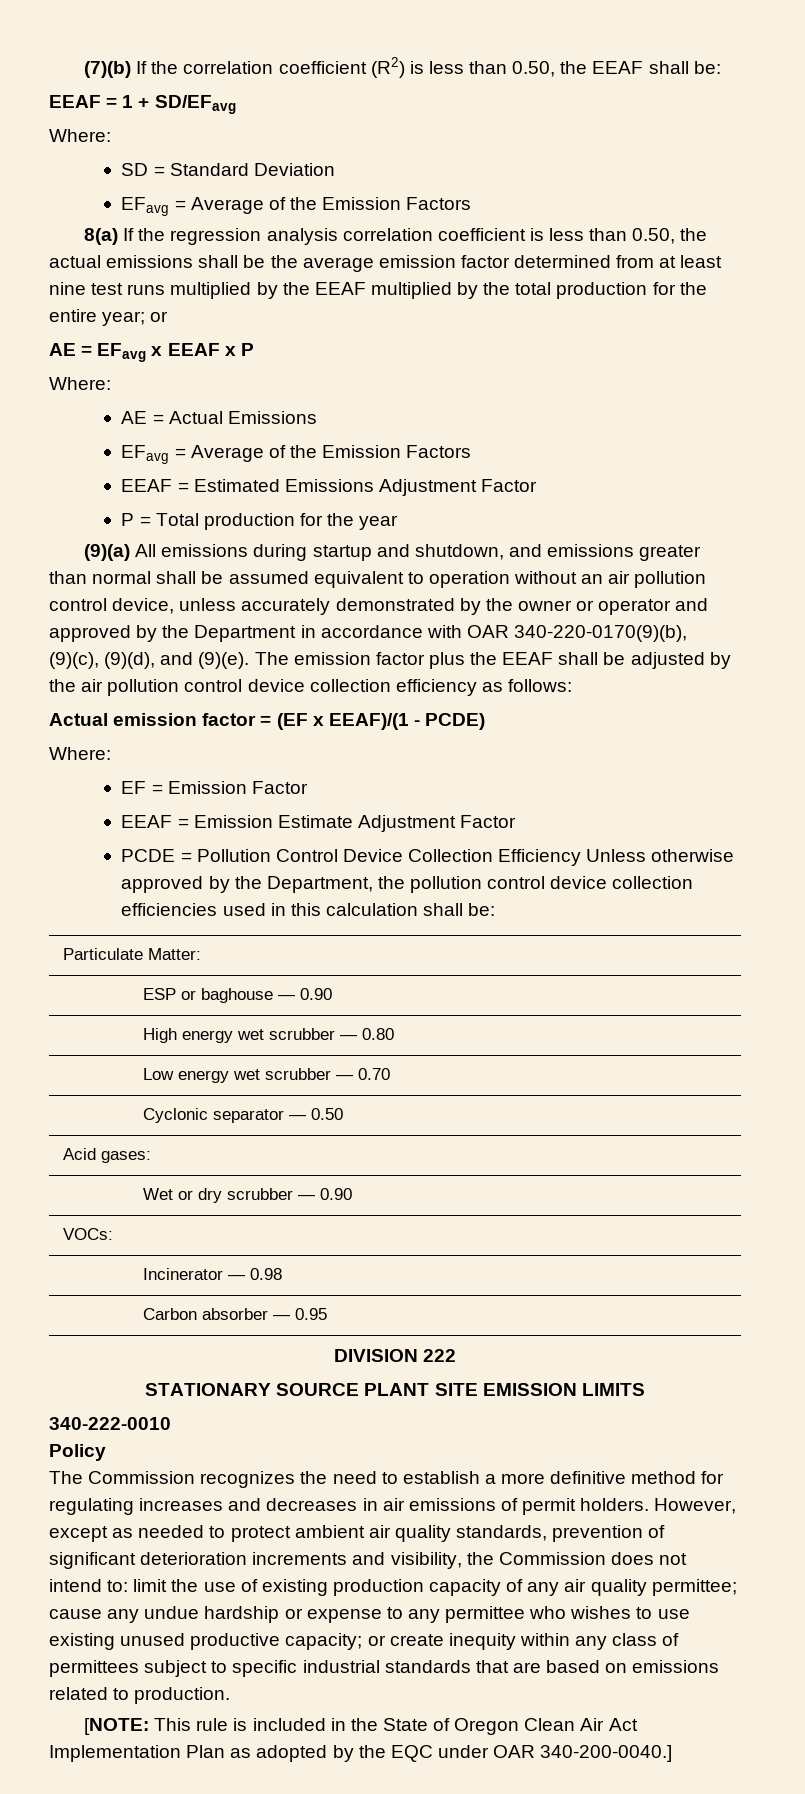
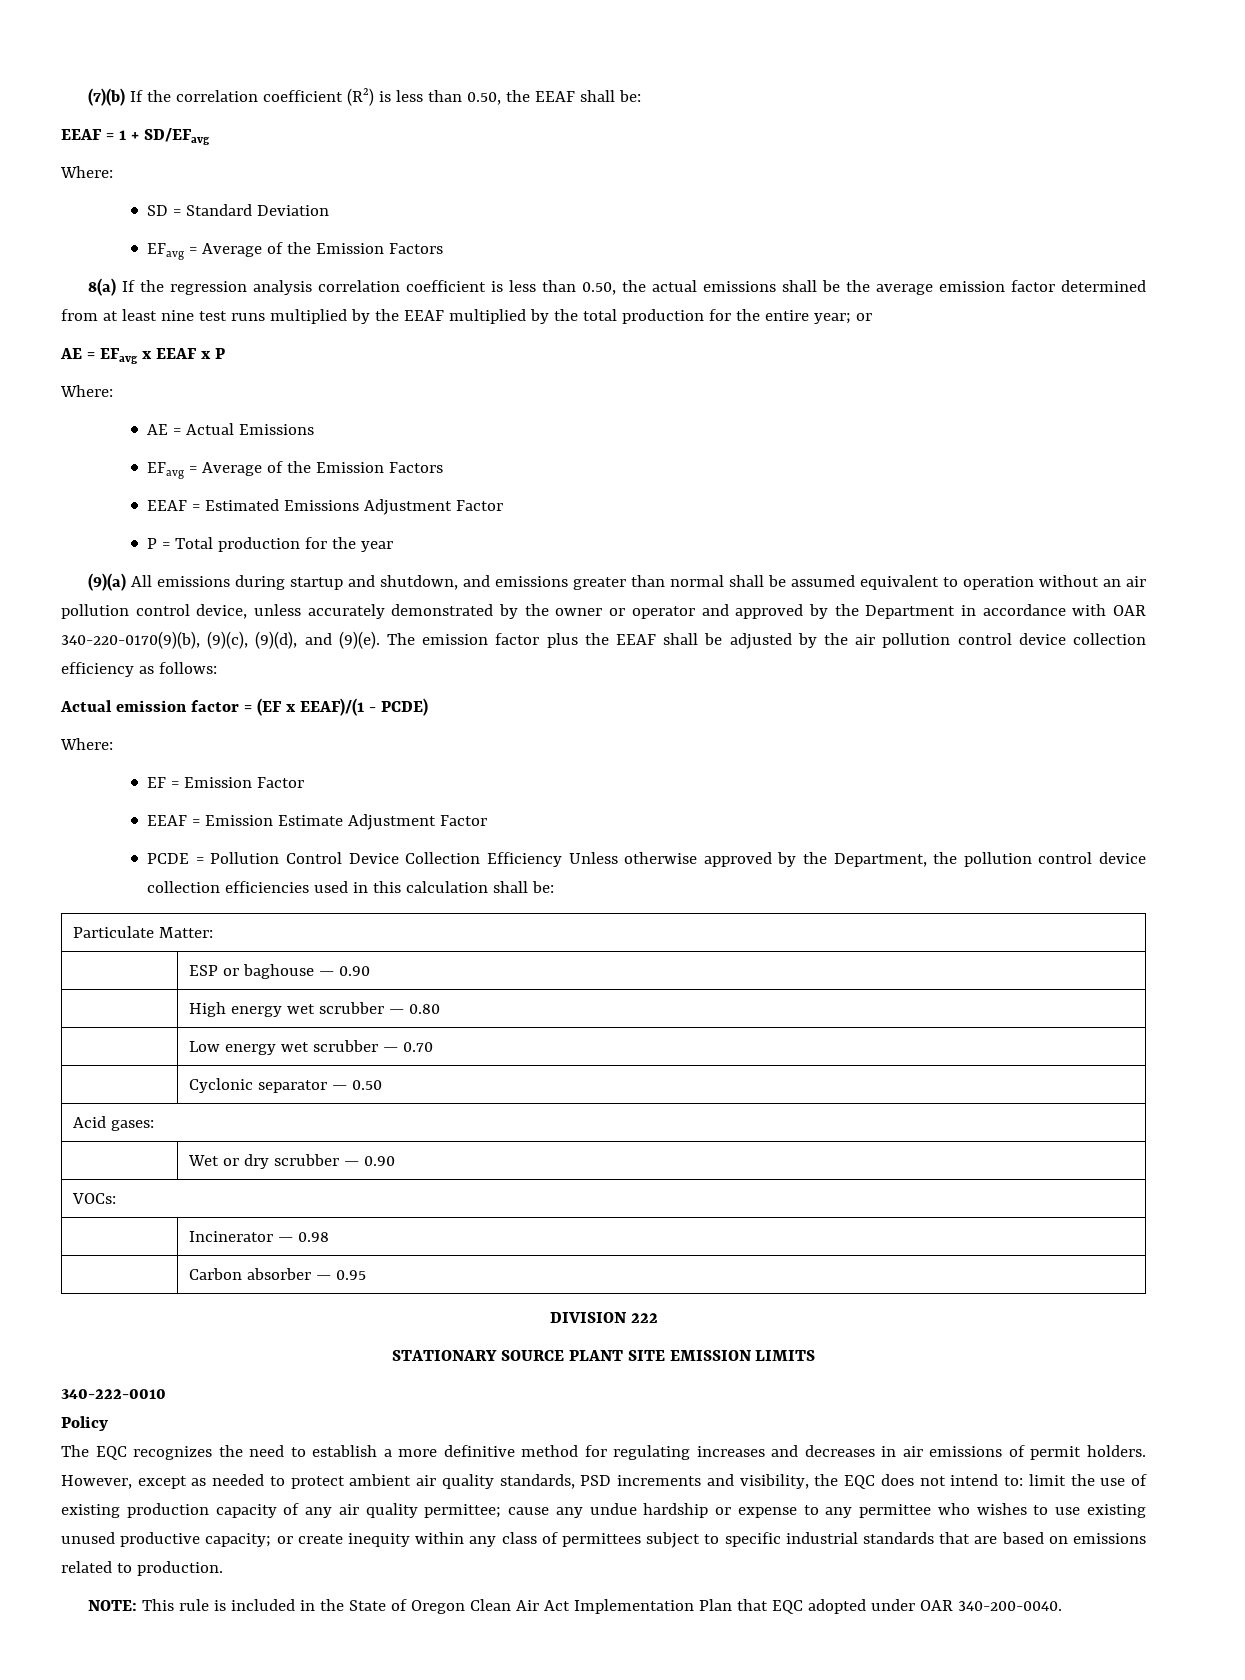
- The Commission recognizes the need to establish a more definitive method for regulating increases and decreases in air emissions of permit holders.
+ The EQC recognizes the need to establish a more definitive method for regulating increases and decreases in air emissions of permit holders.
- However, except as needed to protect ambient air quality standards, prevention of significant deterioration increments and visibility, the Commission does not intend to:
+ However, except as needed to protect ambient air quality standards, PSD increments and visibility, the EQC does not intend to:
- [NOTE: This rule is included in the State of Oregon Clean Air Act Implementation Plan as adopted by the EQC under OAR 340-200-0040.]
+ NOTE: This rule is included in the State of Oregon Clean Air Act Implementation Plan that EQC adopted under OAR 340-200-0040.

